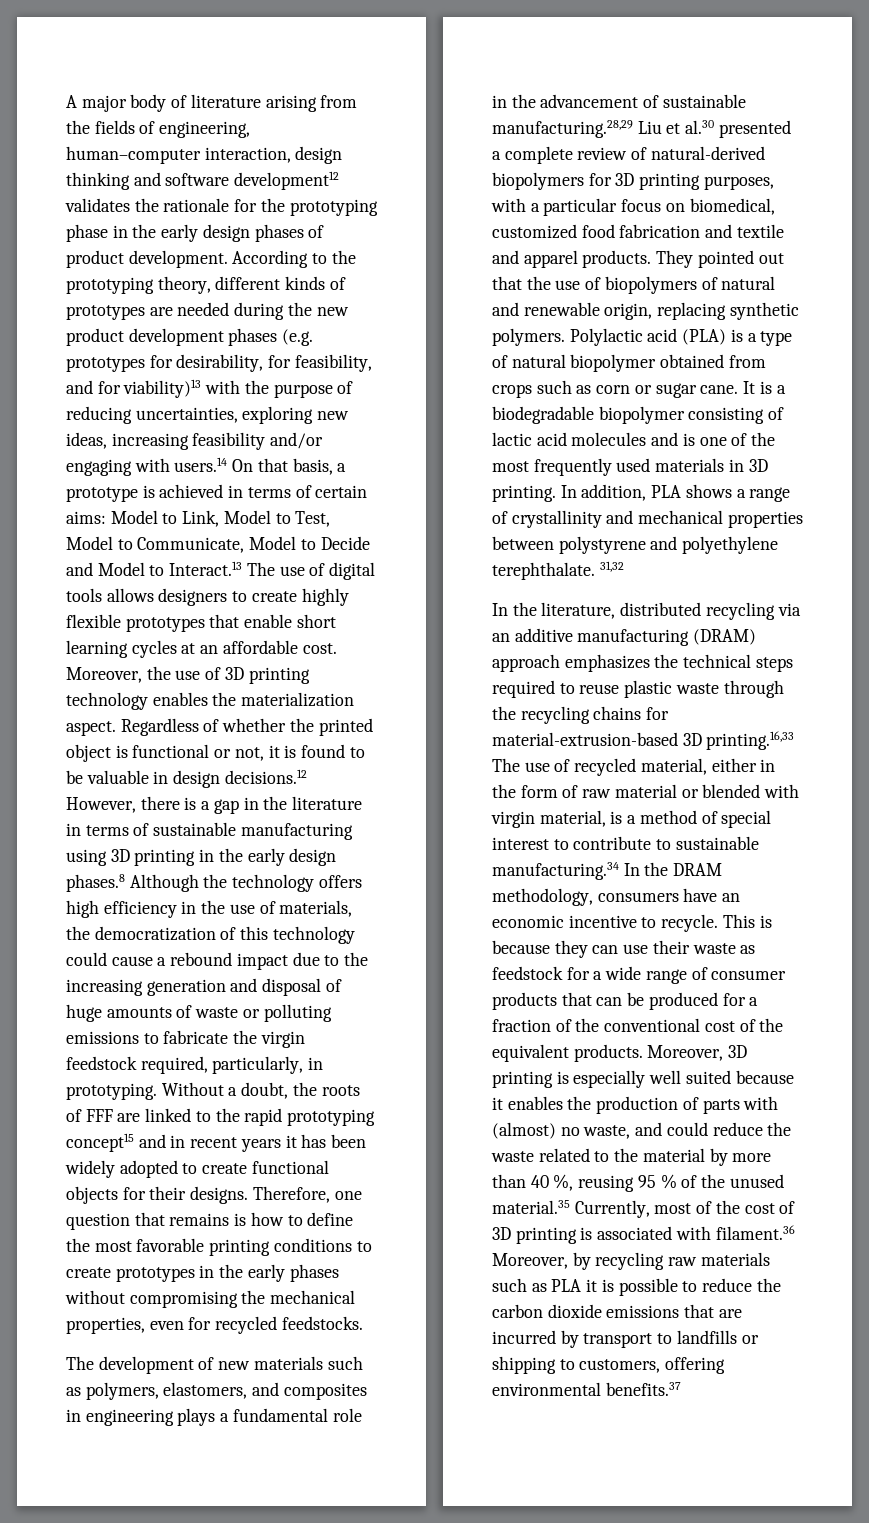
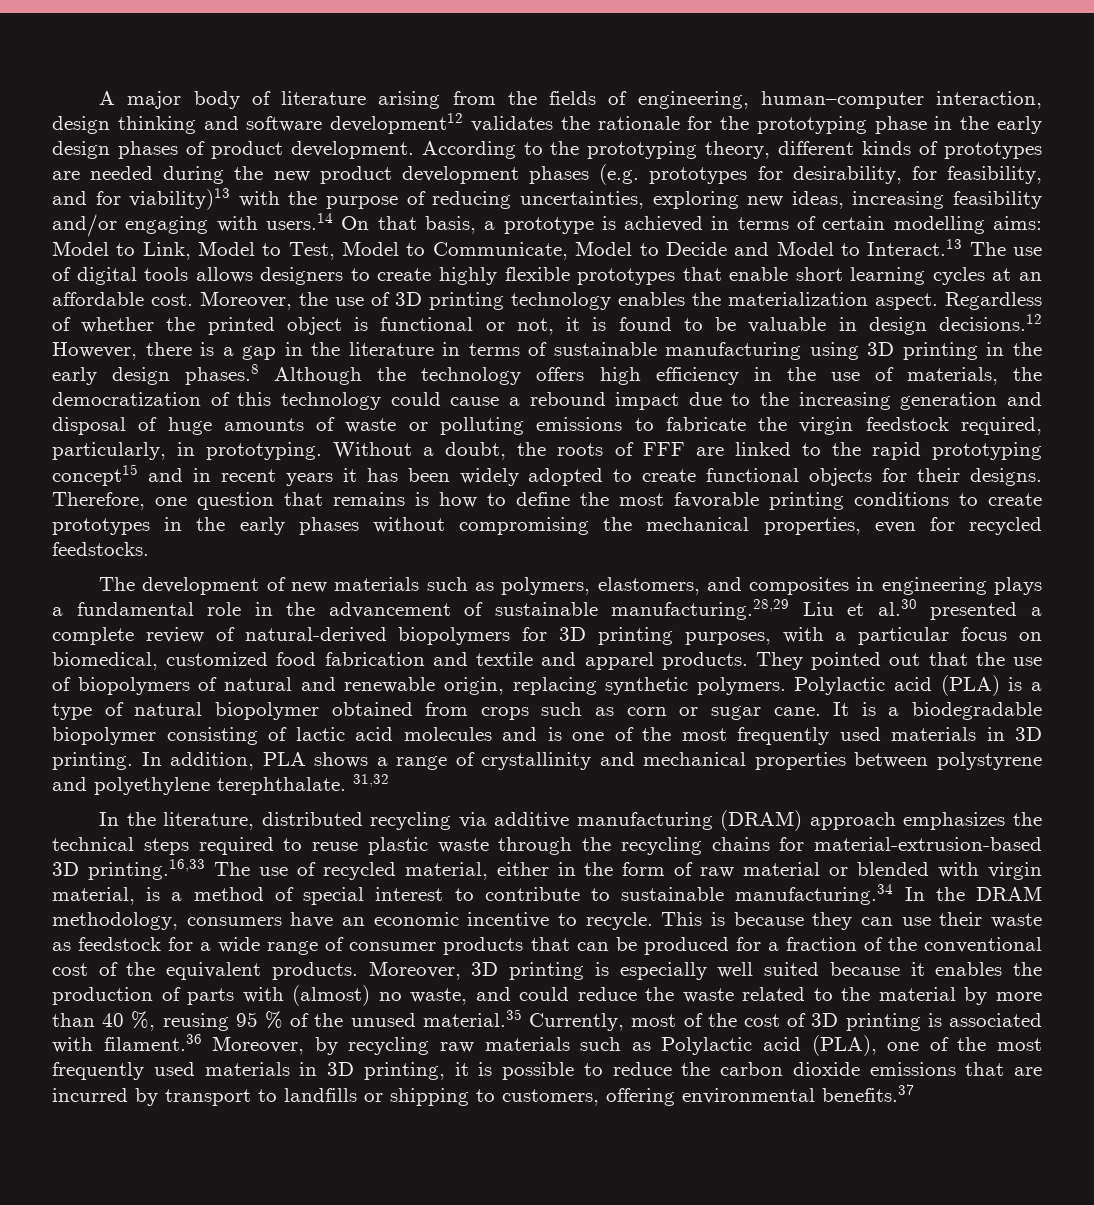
- According to the prototyping theory, different kinds of prototypes are needed during the new product development phases (e.g. prototypes for desirability, for feasibility, and for viability)13 with the purpose of reducing uncertainties, exploring new ideas, increasing feasibility and/or engaging with users.14 On that basis, a prototype is achieved in terms of certain aims:
+ According to the prototyping theory, different kinds of prototypes are needed during the new product development phases (e.g. prototypes for desirability, for feasibility, and for viability)13 with the purpose of reducing uncertainties, exploring new ideas, increasing feasibility and/or engaging with users.14 On that basis, a prototype is achieved in terms of certain modelling aims:
- In the literature, distributed recycling via an additive manufacturing (DRAM) approach emphasizes the technical steps required to reuse plastic waste through the recycling chains for material-extrusion-based 3D printing.16,33 The use of recycled material, either in the form of raw material or blended with virgin material, is a method of special interest to contribute to sustainable manufacturing.34 In the DRAM methodology, consumers have an economic incentive to recycle.
+ In the literature, distributed recycling via additive manufacturing (DRAM) approach emphasizes the technical steps required to reuse plastic waste through the recycling chains for material-extrusion-based 3D printing.16,33 The use of recycled material, either in the form of raw material or blended with virgin material, is a method of special interest to contribute to sustainable manufacturing.34 In the DRAM methodology, consumers have an economic incentive to recycle.
- Moreover, 3D printing is especially well suited because it enables the production of parts with (almost) no waste, and could reduce the waste related to the material by more than 40 %, reusing 95 % of the unused material.35 Currently, most of the cost of 3D printing is associated with filament.36 Moreover, by recycling raw materials such as PLA it is possible to reduce the carbon dioxide emissions that are incurred by transport to landfills or shipping to customers, offering environmental benefits.37
+ Moreover, 3D printing is especially well suited because it enables the production of parts with (almost) no waste, and could reduce the waste related to the material by more than 40 %, reusing 95 % of the unused material.35 Currently, most of the cost of 3D printing is associated with filament.36 Moreover, by recycling raw materials such as Polylactic acid (PLA), one of the most frequently used materials in 3D printing, it is possible to reduce the carbon dioxide emissions that are incurred by transport to landfills or shipping to customers, offering environmental benefits.37

